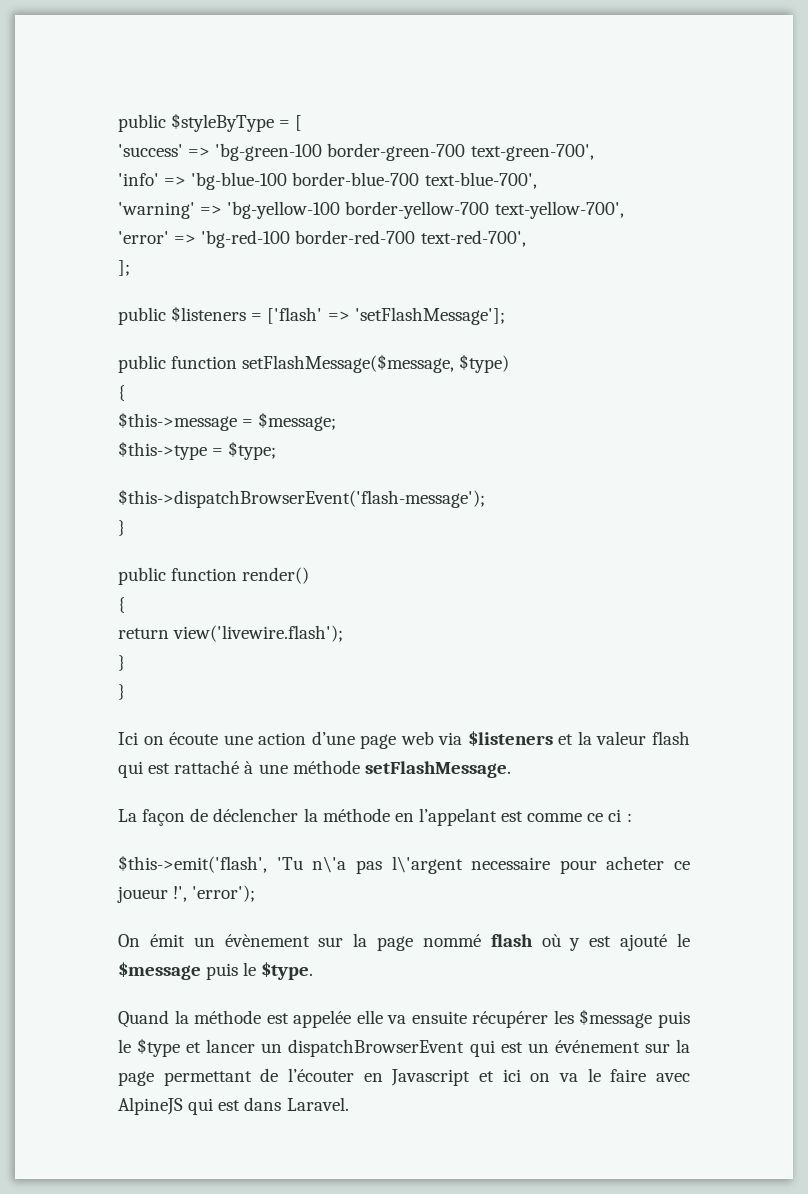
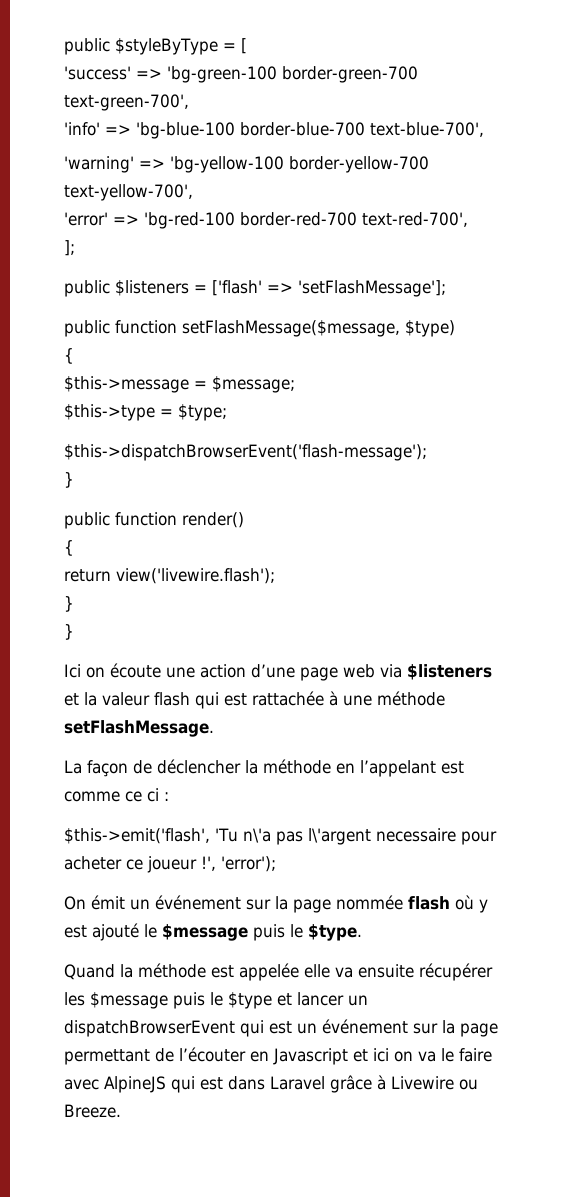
- Ici on écoute une action d’une page web via $listeners et la valeur flash qui est rattaché à une méthode setFlashMessage.
+ Ici on écoute une action d’une page web via $listeners et la valeur flash qui est rattachée à une méthode setFlashMessage.
- On émit un évènement sur la page nommé flash où y est ajouté le $message puis le $type.
+ On émit un événement sur la page nommée flash où y est ajouté le $message puis le $type.
- Quand la méthode est appelée elle va ensuite récupérer les $message puis le $type et lancer un dispatchBrowserEvent qui est un événement sur la page permettant de l’écouter en Javascript et ici on va le faire avec AlpineJS qui est dans Laravel.
+ Quand la méthode est appelée elle va ensuite récupérer les $message puis le $type et lancer un dispatchBrowserEvent qui est un événement sur la page permettant de l’écouter en Javascript et ici on va le faire avec AlpineJS qui est dans Laravel grâce à Livewire ou Breeze.

